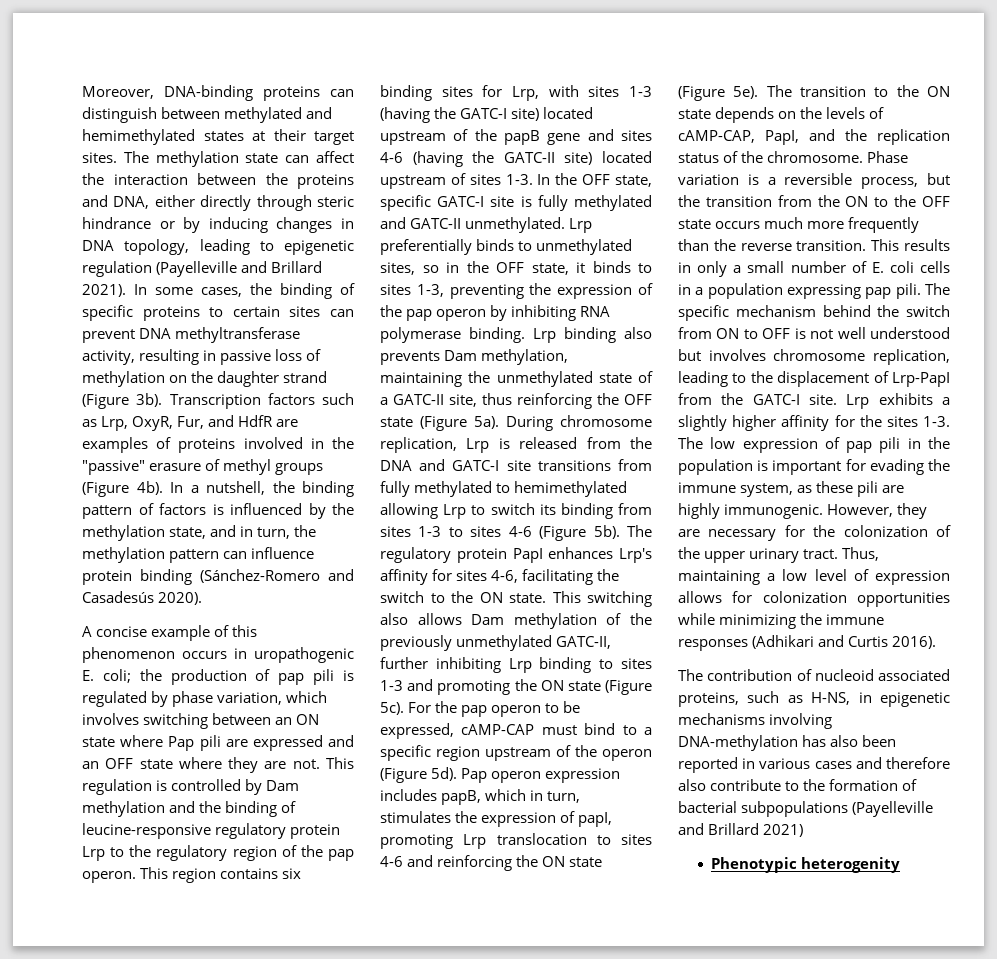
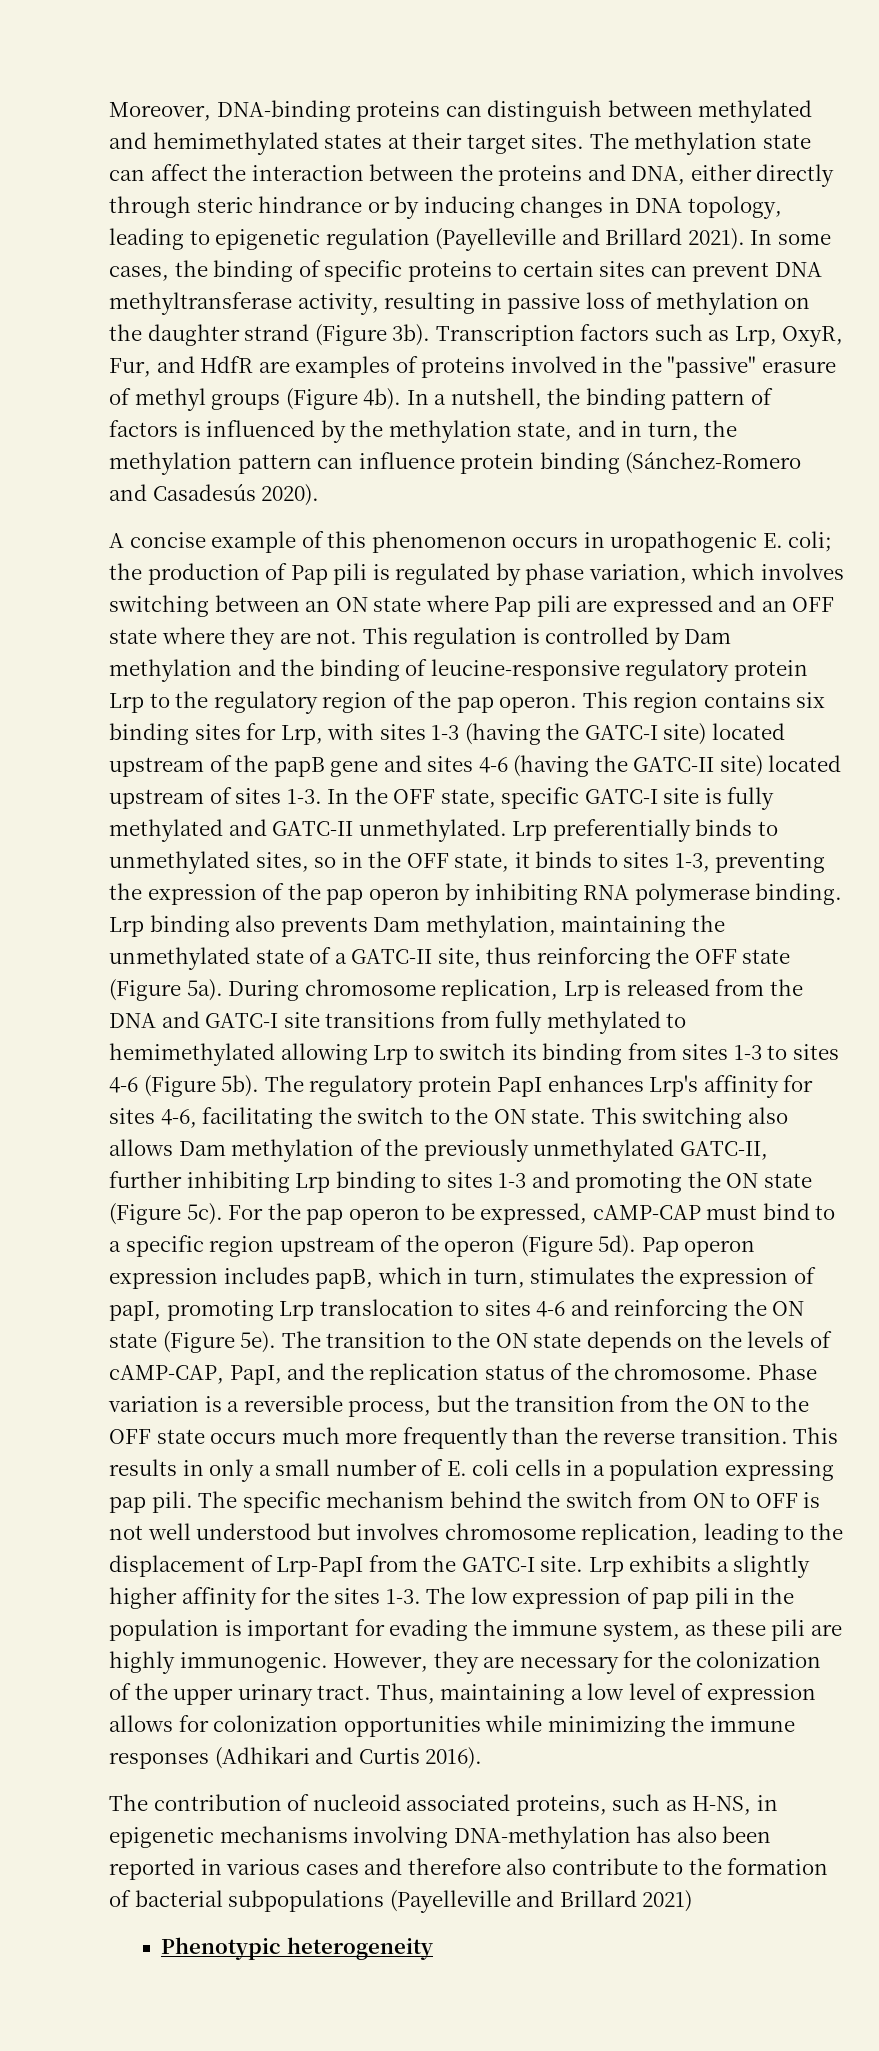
- A concise example of this phenomenon occurs in uropathogenic E. coli; the production of pap pili is regulated by phase variation, which involves switching between an ON state where Pap pili are expressed and an OFF state where they are not.
+ A concise example of this phenomenon occurs in uropathogenic E. coli; the production of Pap pili is regulated by phase variation, which involves switching between an ON state where Pap pili are expressed and an OFF state where they are not.
- Phenotypic heterogenity
+ Phenotypic heterogeneity

